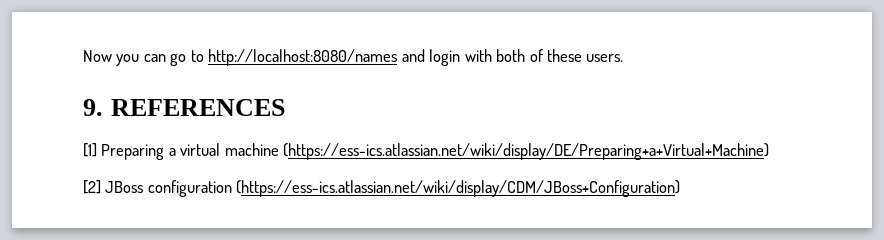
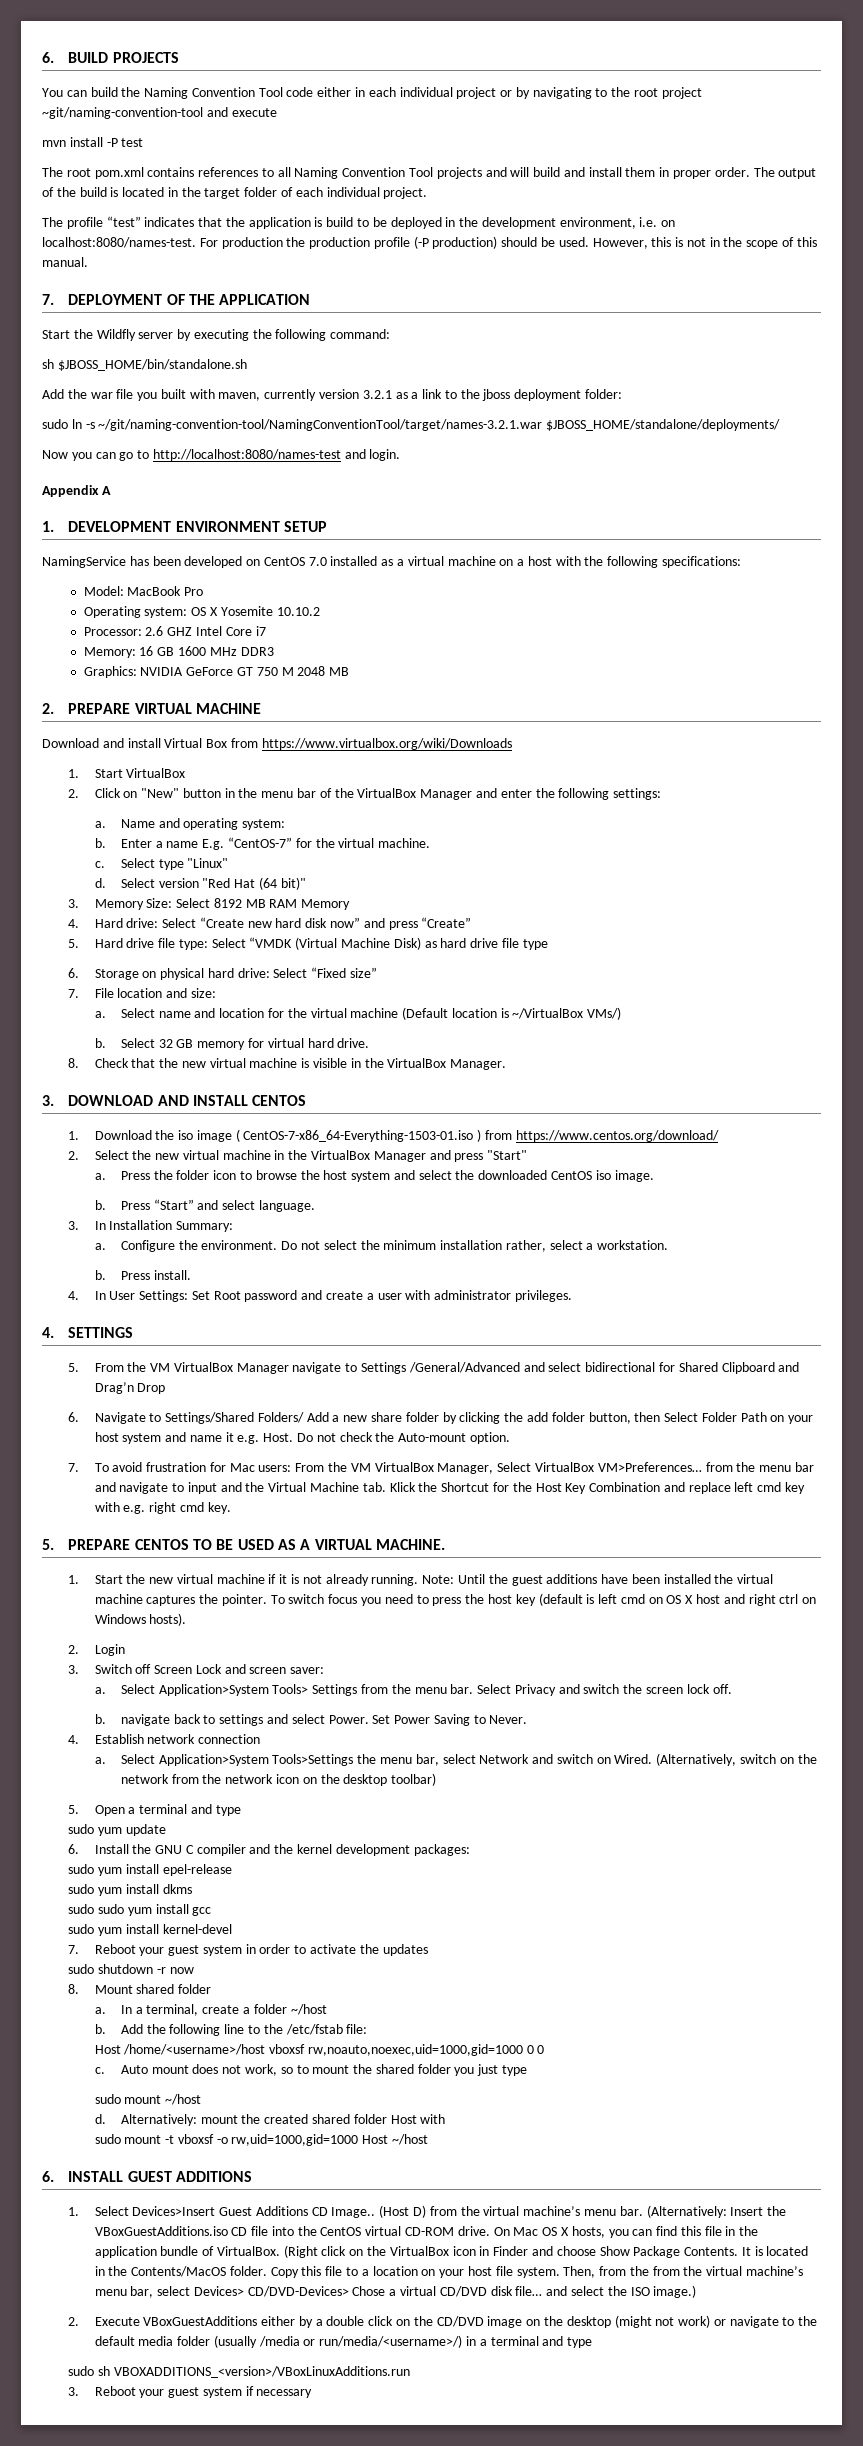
+ 6. BUILD PROJECTS
+ You can build the Naming Convention Tool code either in each individual project or by navigating to the root project ~git/naming-convention-tool and execute
+ mvn install -P test
+ The root pom.xml contains references to all Naming Convention Tool projects and will build and install them in proper order. The output of the build is located in the target folder of each individual project.
+ The profile “test” indicates that the application is build to be deployed in the development environment, i.e. on localhost:8080/names-test. For production the production profile (-P production) should be used. However, this is not in the scope of this manual.
+ 7. DEPLOYMENT OF THE APPLICATION
+ Start the Wildfly server by executing the following command:
+ sh $JBOSS_HOME/bin/standalone.sh
+ Add the war file you built with maven, currently version 3.2.1 as a link to the jboss deployment folder:
+ sudo ln -s ~/git/naming-convention-tool/NamingConventionTool/target/names-3.2.1.war $JBOSS_HOME/standalone/deployments/
- Now you can go to http://localhost:8080/names and login with both of these users.
- 9. REFERENCES
- [1] Preparing a virtual machine (https://ess-ics.atlassian.net/wiki/display/DE/Preparing+a+Virtual+Machine)
- [2] JBoss configuration (https://ess-ics.atlassian.net/wiki/display/CDM/JBoss+Configuration)
+ Now you can go to http://localhost:8080/names-test and login.
+ Appendix A
+ 1. DEVELOPMENT ENVIRONMENT SETUP
+ NamingService has been developed on CentOS 7.0 installed as a virtual machine on a host with the following specifications:
+ Model: MacBook Pro
+ Operating system: OS X Yosemite 10.10.2
+ Processor: 2.6 GHZ Intel Core i7
+ Memory: 16 GB 1600 MHz DDR3
+ Graphics: NVIDIA GeForce GT 750 M 2048 MB
+ 2. PREPARE VIRTUAL MACHINE
+ Download and install Virtual Box from https://www.virtualbox.org/wiki/Downloads
+ 1. Start VirtualBox
+ 2. Click on "New" button in the menu bar of the VirtualBox Manager and enter the following settings:
+ a. Name and operating system:
+ b. Enter a name E.g. “CentOS-7” for the virtual machine.
+ c. Select type "Linux"
+ d. Select version "Red Hat (64 bit)"
+ 3. Memory Size: Select 8192 MB RAM Memory
+ 4. Hard drive: Select “Create new hard disk now” and press “Create”
+ 5. Hard drive file type: Select “VMDK (Virtual Machine Disk) as hard drive file type
+ 6. Storage on physical hard drive: Select “Fixed size”
+ 7. File location and size:
+ a. Select name and location for the virtual machine (Default location is ~/VirtualBox VMs/)
+ b. Select 32 GB memory for virtual hard drive.
+ 8. Check that the new virtual machine is visible in the VirtualBox Manager.
+ 3. DOWNLOAD AND INSTALL CENTOS
+ 1. Download the iso image ( CentOS-7-x86_64-Everything-1503-01.iso ) from https://www.centos.org/download/
+ 2. Select the new virtual machine in the VirtualBox Manager and press "Start"
+ a. Press the folder icon to browse the host system and select the downloaded CentOS iso image.
+ b. Press “Start” and select language.
+ 3. In Installation Summary:
+ a. Configure the environment. Do not select the minimum installation rather, select a workstation.
+ b. Press install.
+ 4. In User Settings: Set Root password and create a user with administrator privileges.
+ 4. SETTINGS
+ 5. From the VM VirtualBox Manager navigate to Settings /General/Advanced and select bidirectional for Shared Clipboard and Drag’n Drop
+ 6. Navigate to Settings/Shared Folders/ Add a new share folder by clicking the add folder button, then Select Folder Path on your host system and name it e.g. Host. Do not check the Auto-mount option.
+ 7. To avoid frustration for Mac users: From the VM VirtualBox Manager, Select VirtualBox VM>Preferences… from the menu bar and navigate to input and the Virtual Machine tab. Klick the Shortcut for the Host Key Combination and replace left cmd key with e.g. right cmd key.
+ 5. PREPARE CENTOS TO BE USED AS A VIRTUAL MACHINE.
+ 1. Start the new virtual machine if it is not already running. Note: Until the guest additions have been installed the virtual machine captures the pointer. To switch focus you need to press the host key (default is left cmd on OS X host and right ctrl on Windows hosts).
+ 2. Login
+ 3. Switch off Screen Lock and screen saver:
+ a. Select Application>System Tools> Settings from the menu bar. Select Privacy and switch the screen lock off.
+ b. navigate back to settings and select Power. Set Power Saving to Never.
+ 4. Establish network connection
+ a. Select Application>System Tools>Settings the menu bar, select Network and switch on Wired. (Alternatively, switch on the network from the network icon on the desktop toolbar)
+ 5. Open a terminal and type
+ sudo yum update
+ 6. Install the GNU C compiler and the kernel development packages:
+ sudo yum install epel-release
+ sudo yum install dkms
+ sudo sudo yum install gcc
+ sudo yum install kernel-devel
+ 7. Reboot your guest system in order to activate the updates
+ sudo shutdown -r now
+ 8. Mount shared folder
+ a. In a terminal, create a folder ~/host
+ b. Add the following line to the /etc/fstab file:
+ Host /home/<username>/host vboxsf rw,noauto,noexec,uid=1000,gid=1000 0 0
+ c. Auto mount does not work, so to mount the shared folder you just type
+ sudo mount ~/host
+ d. Alternatively: mount the created shared folder Host with
+ sudo mount -t vboxsf -o rw,uid=1000,gid=1000 Host ~/host
+ 6. INSTALL GUEST ADDITIONS
+ 1. Select Devices>Insert Guest Additions CD Image.. (Host D) from the virtual machine’s menu bar. (Alternatively: Insert the VBoxGuestAdditions.iso CD file into the CentOS virtual CD-ROM drive. On Mac OS X hosts, you can find this file in the application bundle of VirtualBox. (Right click on the VirtualBox icon in Finder and choose Show Package Contents. It is located in the Contents/MacOS folder. Copy this file to a location on your host file system. Then, from the from the virtual machine’s menu bar, select Devices> CD/DVD-Devices> Chose a virtual CD/DVD disk file… and select the ISO image.)
+ 2. Execute VBoxGuestAdditions either by a double click on the CD/DVD image on the desktop (might not work) or navigate to the default media folder (usually /media or run/media/<username>/) in a terminal and type
+ sudo sh VBOXADDITIONS_<version>/VBoxLinuxAdditions.run
+ 3. Reboot your guest system if necessary

